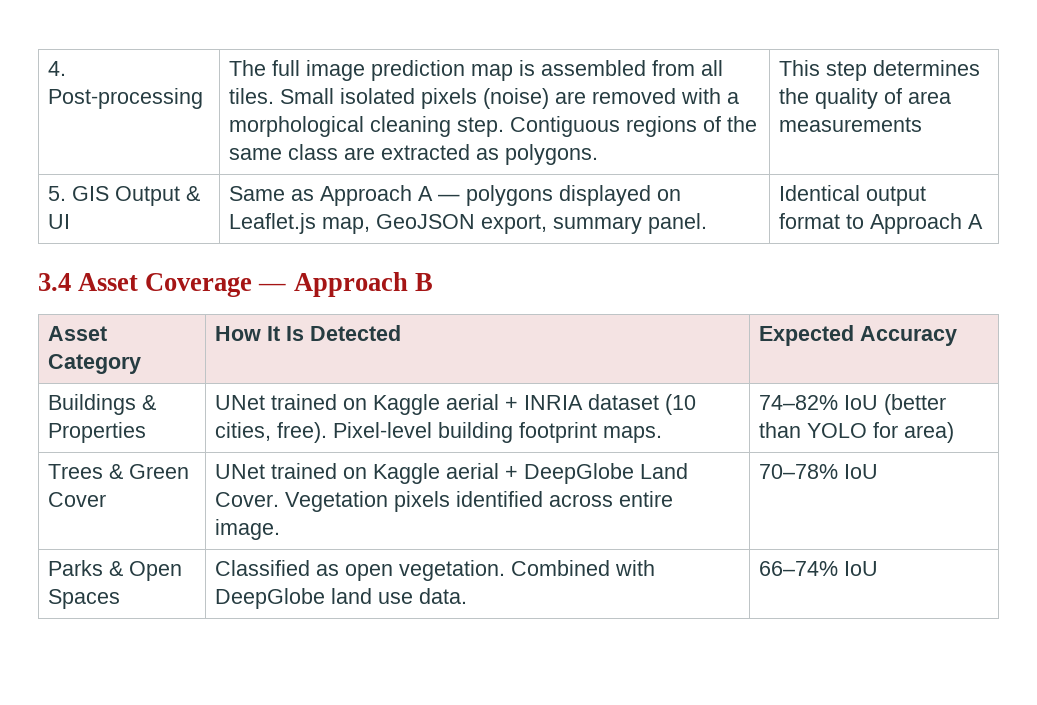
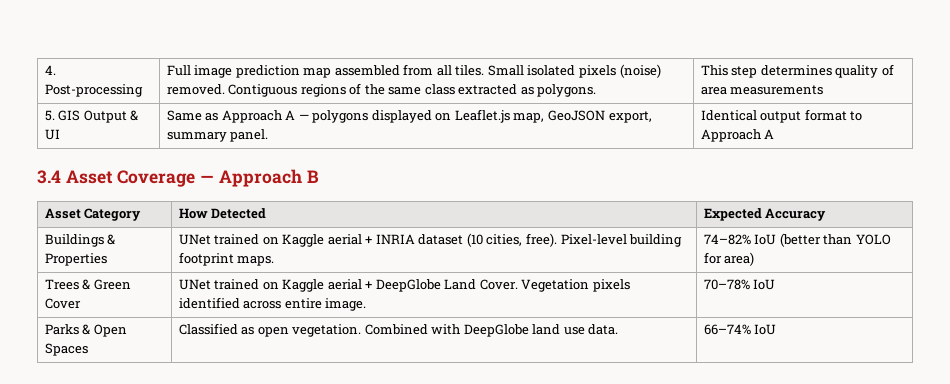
- The full image prediction map is assembled from all tiles.
+ Full image prediction map assembled from all tiles.
- Small isolated pixels (noise) are removed with a morphological cleaning step.
+ Small isolated pixels (noise) removed.
- Contiguous regions of the same class are extracted as polygons.
+ Contiguous regions of the same class extracted as polygons.
- This step determines the quality of area measurements
+ This step determines quality of area measurements
- Asset Category | How It Is Detected | Expected Accuracy
+ Asset Category | How Detected | Expected Accuracy

